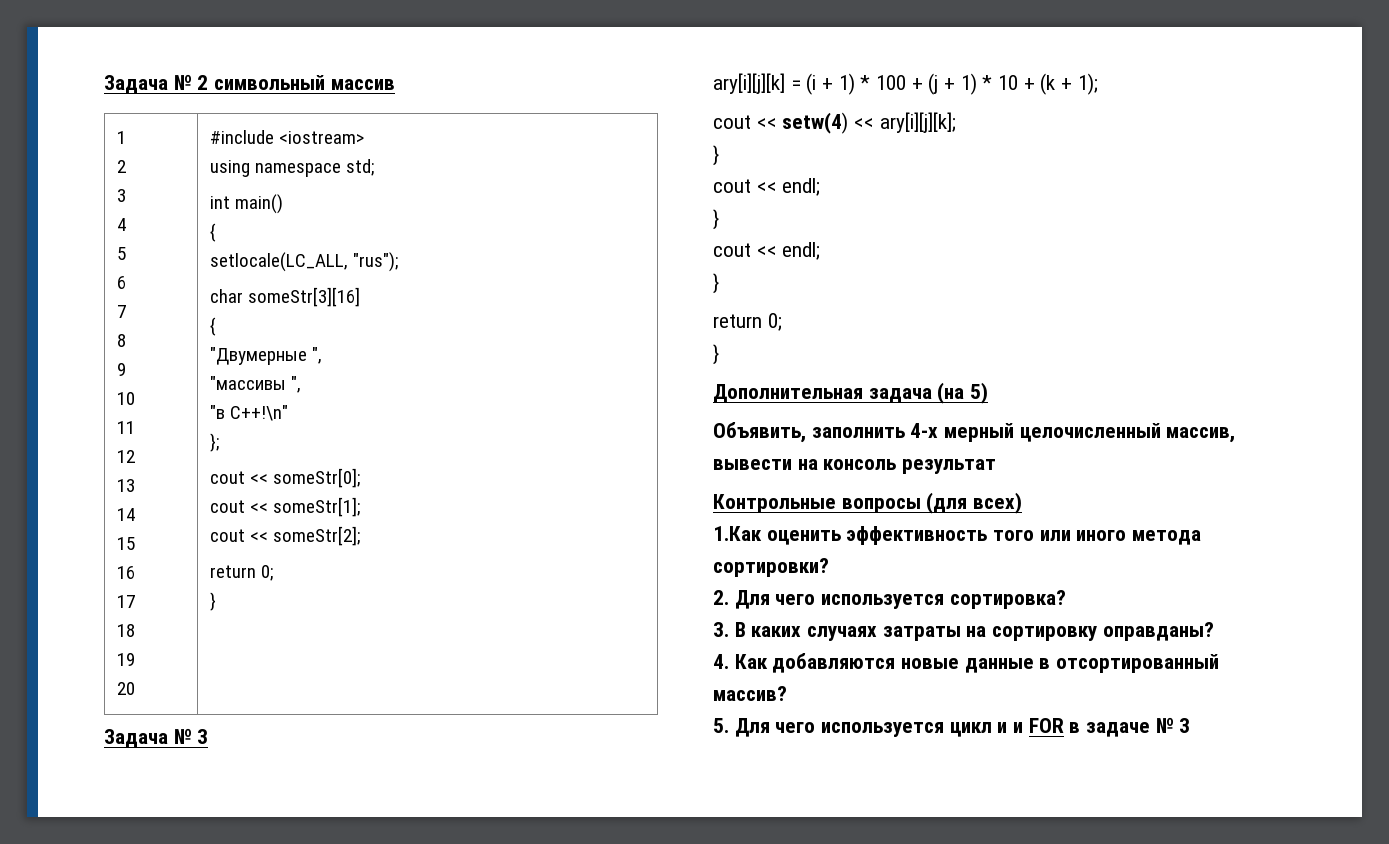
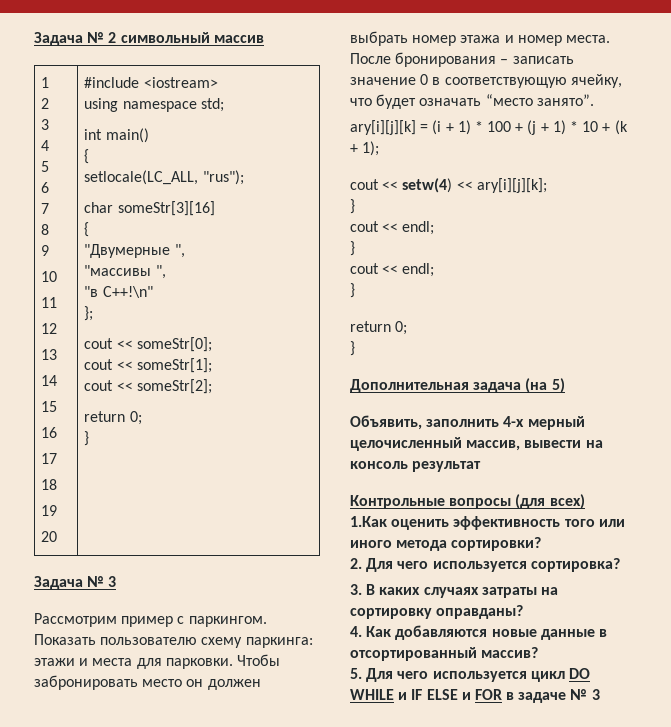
+ Рассмотрим пример с паркингом. Показать пользователю схему паркинга: этажи и места для парковки. Чтобы забронировать место он должен выбрать номер этажа и номер места. После бронирования – записать значение 0 в соответствующую ячейку, что будет означать “место занято”.
- 5. Для чего используется цикл и и FOR в задаче № 3
+ 5. Для чего используется цикл DO WHILE и IF ELSE и FOR в задаче № 3

